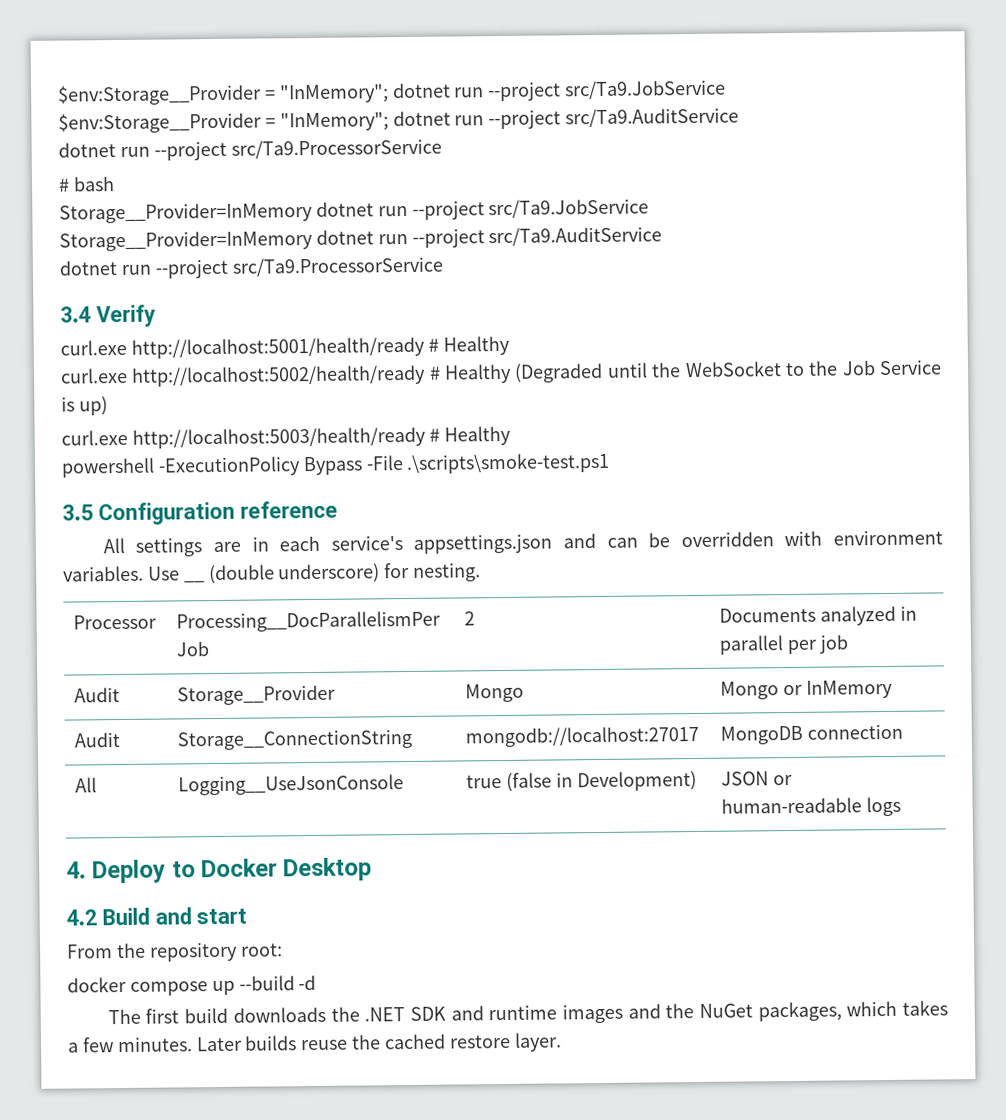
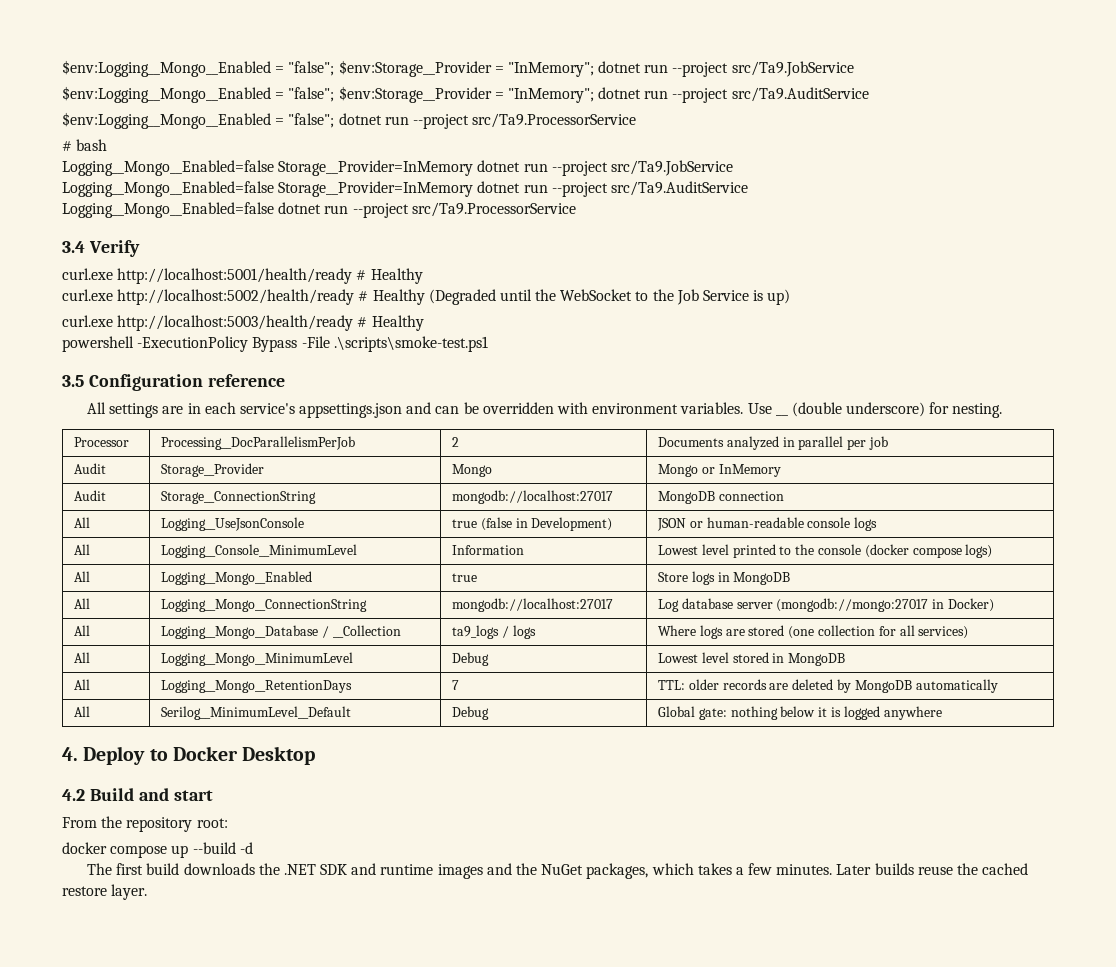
- $env:Storage__Provider = "InMemory"; dotnet run --project src/Ta9.JobService
+ $env:Logging__Mongo__Enabled = "false"; $env:Storage__Provider = "InMemory"; dotnet run --project src/Ta9.JobService
- $env:Storage__Provider = "InMemory"; dotnet run --project src/Ta9.AuditService
- dotnet run --project src/Ta9.ProcessorService
+ $env:Logging__Mongo__Enabled = "false"; $env:Storage__Provider = "InMemory"; dotnet run --project src/Ta9.AuditService
+ $env:Logging__Mongo__Enabled = "false"; dotnet run --project src/Ta9.ProcessorService
- Storage__Provider=InMemory dotnet run --project src/Ta9.JobService
+ Logging__Mongo__Enabled=false Storage__Provider=InMemory dotnet run --project src/Ta9.JobService
- Storage__Provider=InMemory dotnet run --project src/Ta9.AuditService
- dotnet run --project src/Ta9.ProcessorService
+ Logging__Mongo__Enabled=false Storage__Provider=InMemory dotnet run --project src/Ta9.AuditService
+ Logging__Mongo__Enabled=false dotnet run --project src/Ta9.ProcessorService
- All | Logging__UseJsonConsole | true (false in Development) | JSON or human-readable logs
+ All | Logging__UseJsonConsole | true (false in Development) | JSON or human-readable console logs
+ All | Logging__Console__MinimumLevel | Information | Lowest level printed to the console (docker compose logs)
+ All | Logging__Mongo__Enabled | true | Store logs in MongoDB
+ All | Logging__Mongo__ConnectionString | mongodb://localhost:27017 | Log database server (mongodb://mongo:27017 in Docker)
+ All | Logging__Mongo__Database / __Collection | ta9_logs / logs | Where logs are stored (one collection for all services)
+ All | Logging__Mongo__MinimumLevel | Debug | Lowest level stored in MongoDB
+ All | Logging__Mongo__RetentionDays | 7 | TTL: older records are deleted by MongoDB automatically
+ All | Serilog__MinimumLevel__Default | Debug | Global gate: nothing below it is logged anywhere

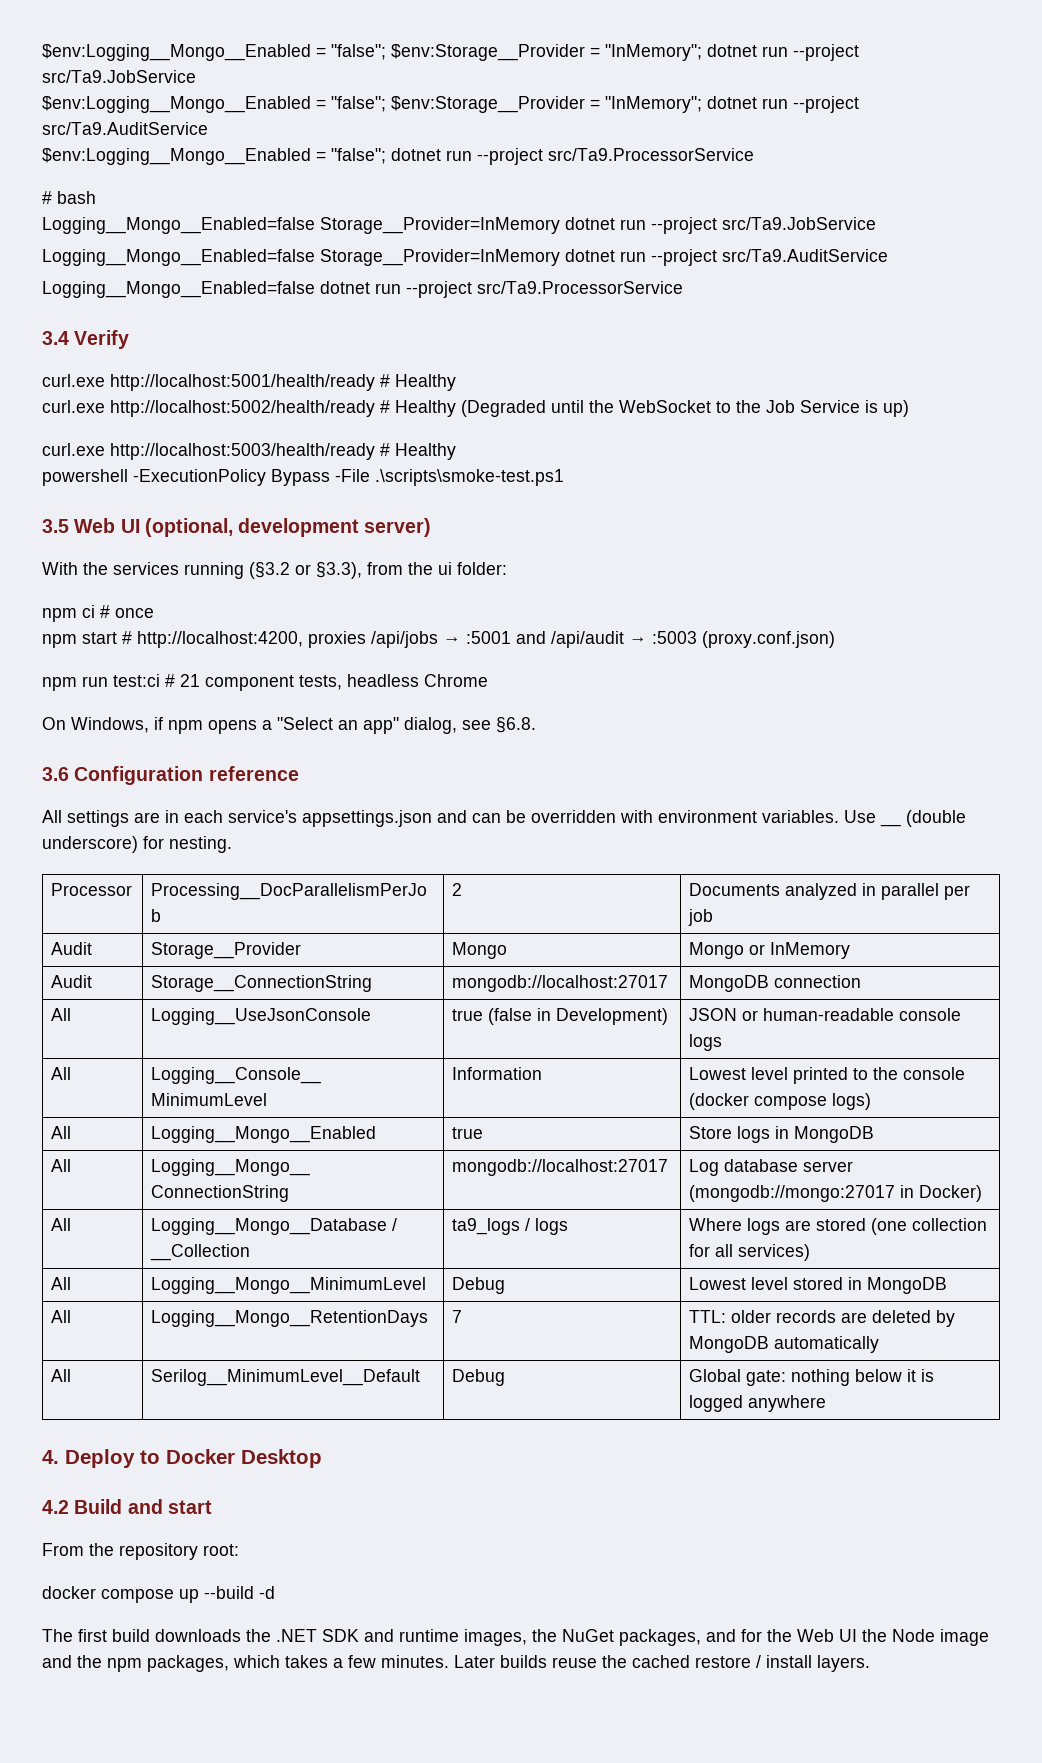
- 3.5 Configuration reference
+ 3.5 Web UI (optional, development server)
+ With the services running (§3.2 or §3.3), from the ui folder:
+ npm ci # once
+ npm start # http://localhost:4200, proxies /api/jobs → :5001 and /api/audit → :5003 (proxy.conf.json)
+ npm run test:ci # 21 component tests, headless Chrome
+ On Windows, if npm opens a "Select an app" dialog, see §6.8.
+ 3.6 Configuration reference
- The first build downloads the .NET SDK and runtime images and the NuGet packages, which takes a few minutes.
+ The first build downloads the .NET SDK and runtime images, the NuGet packages, and for the Web UI the Node image and the npm packages, which takes a few minutes.
- Later builds reuse the cached restore layer.
+ Later builds reuse the cached restore / install layers.

